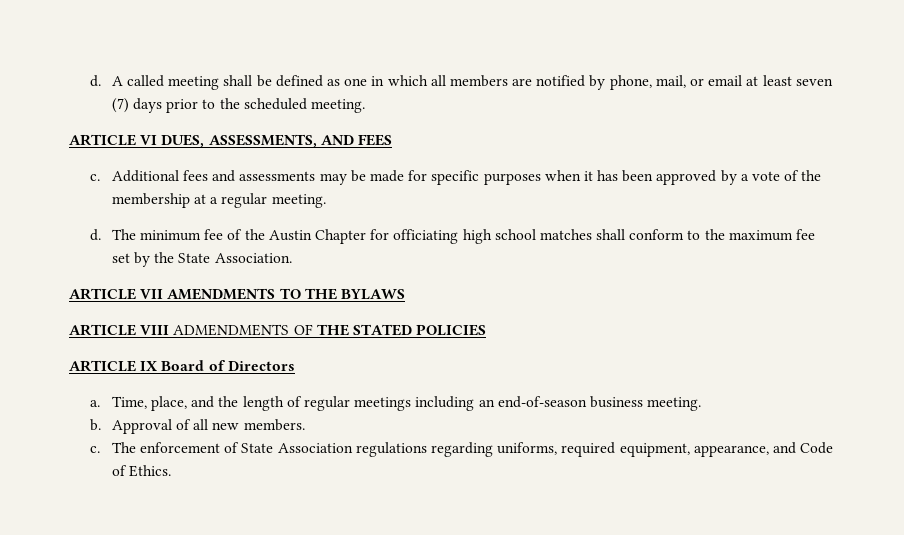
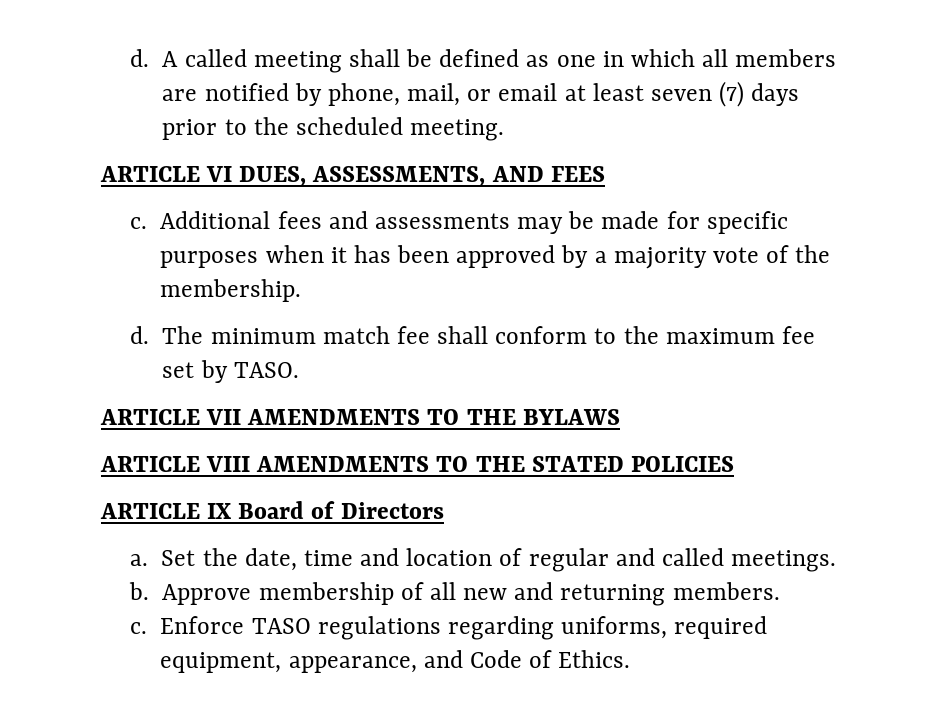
- Additional fees and assessments may be made for specific purposes when it has been approved by a vote of the membership at a regular meeting.
- d. The minimum fee of the Austin Chapter for officiating high school matches shall conform to the maximum fee set by the State Association.
+ Additional fees and assessments may be made for specific purposes when it has been approved by a majority vote of the membership.
+ d. The minimum match fee shall conform to the maximum fee set by TASO.
- ARTICLE VIII ADMENDMENTS OF THE STATED POLICIES
+ ARTICLE VIII AMENDMENTS TO THE STATED POLICIES
- Time, place, and the length of regular meetings including an end-of-season business meeting.
+ Set the date, time and location of regular and called meetings.
- Approval of all new members.
+ Approve membership of all new and returning members.
- The enforcement of State Association regulations regarding uniforms, required equipment, appearance, and Code of Ethics.
+ Enforce TASO regulations regarding uniforms, required equipment, appearance, and Code of Ethics.

